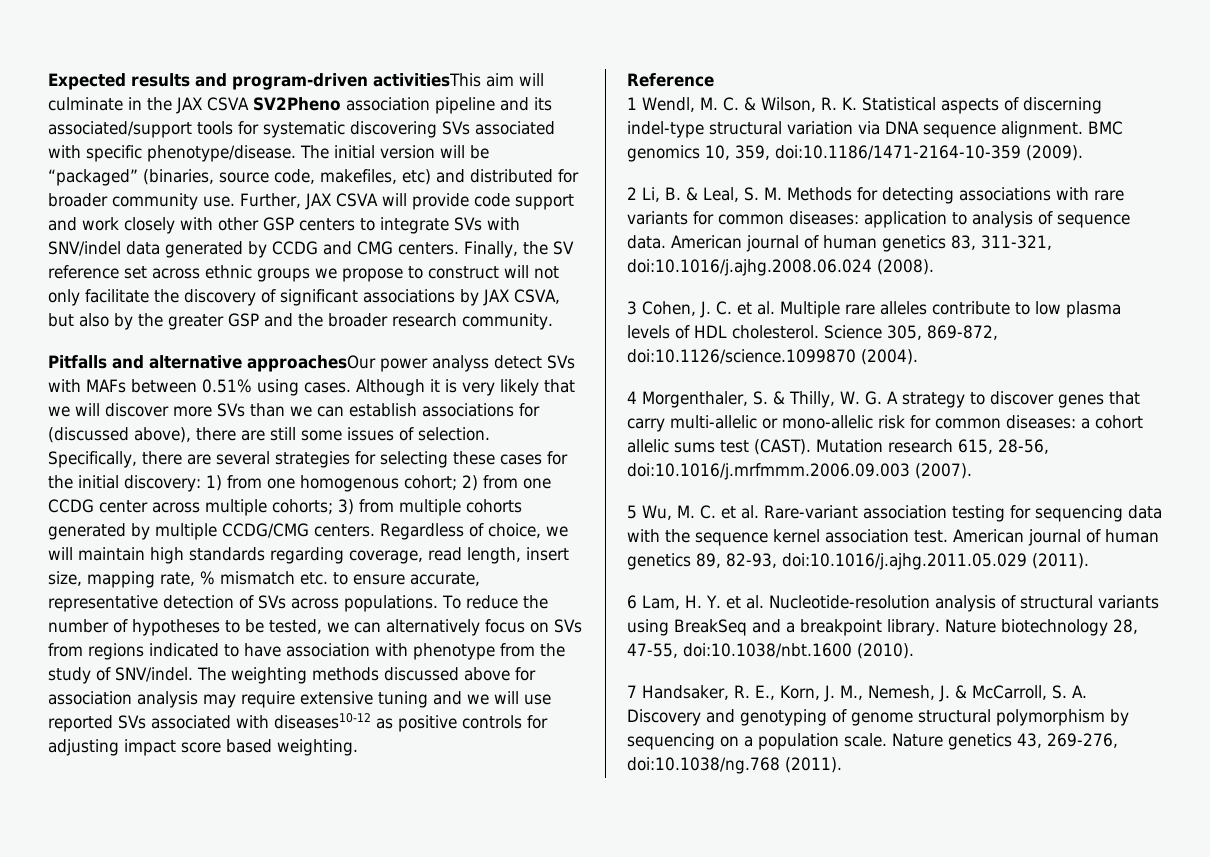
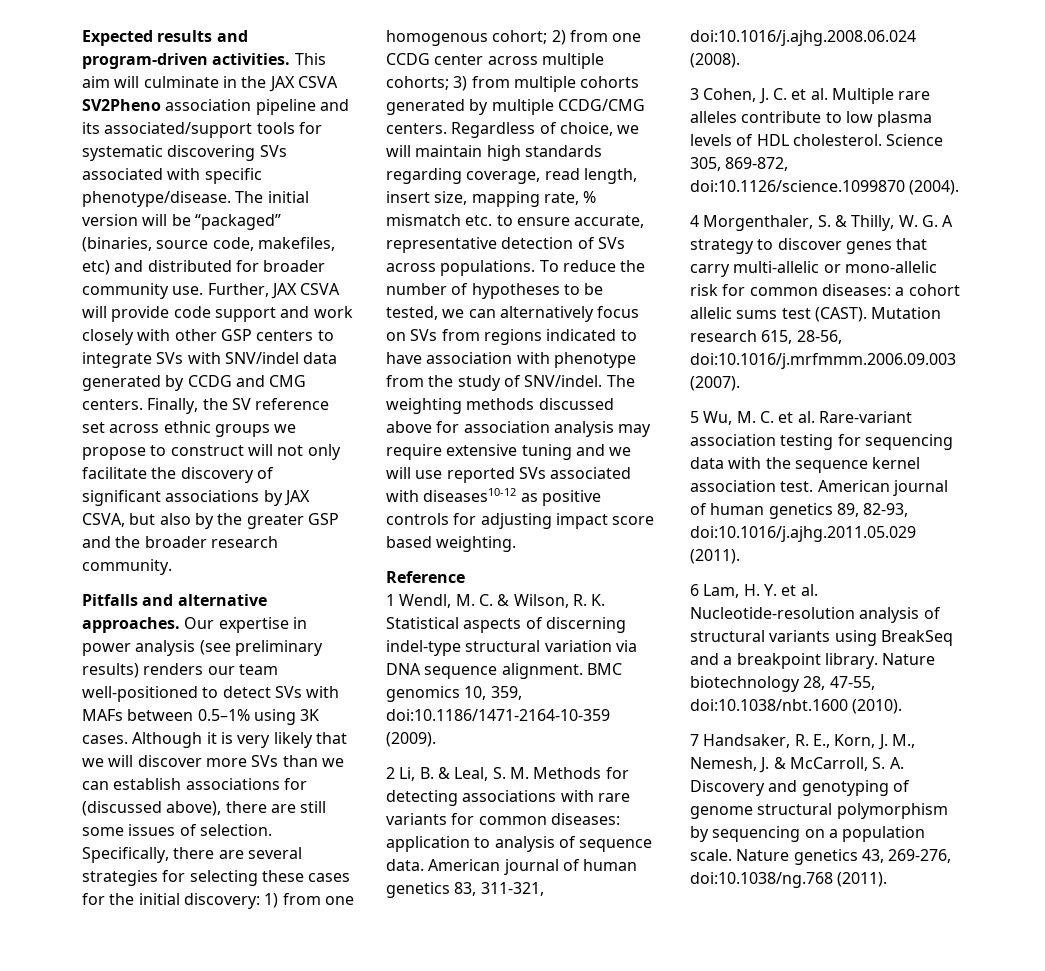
- Expected results and program-driven activitiesThis aim will culminate in the JAX CSVA SV2Pheno association pipeline and its associated/support tools for systematic discovering SVs associated with specific phenotype/disease.
+ Expected results and program-driven activities. This aim will culminate in the JAX CSVA SV2Pheno association pipeline and its associated/support tools for systematic discovering SVs associated with specific phenotype/disease.
- Pitfalls and alternative approachesOur power analyss detect SVs with MAFs between 0.51% using cases.
+ Pitfalls and alternative approaches. Our expertise in power analysis (see preliminary results) renders our team well-positioned to detect SVs with MAFs between 0.5–1% using 3K cases.

